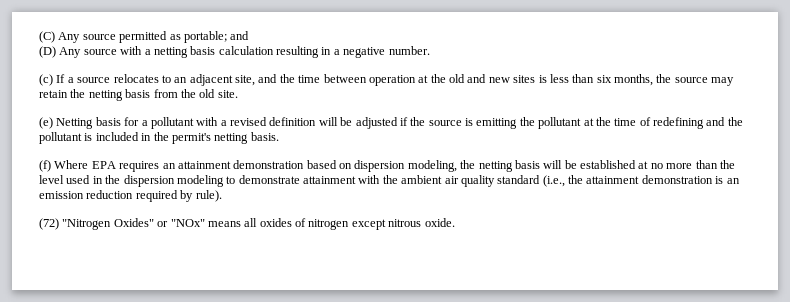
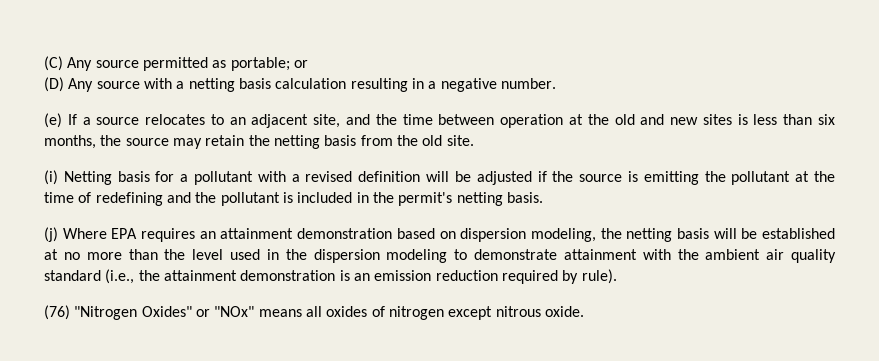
- (C) Any source permitted as portable; and
+ (C) Any source permitted as portable; or
- (c) If a source relocates to an adjacent site, and the time between operation at the old and new sites is less than six months, the source may retain the netting basis from the old site.
+ (e) If a source relocates to an adjacent site, and the time between operation at the old and new sites is less than six months, the source may retain the netting basis from the old site.
- (e) Netting basis for a pollutant with a revised definition will be adjusted if the source is emitting the pollutant at the time of redefining and the pollutant is included in the permit's netting basis.
+ (i) Netting basis for a pollutant with a revised definition will be adjusted if the source is emitting the pollutant at the time of redefining and the pollutant is included in the permit's netting basis.
- (f) Where EPA requires an attainment demonstration based on dispersion modeling, the netting basis will be established at no more than the level used in the dispersion modeling to demonstrate attainment with the ambient air quality standard (i.e., the attainment demonstration is an emission reduction required by rule).
+ (j) Where EPA requires an attainment demonstration based on dispersion modeling, the netting basis will be established at no more than the level used in the dispersion modeling to demonstrate attainment with the ambient air quality standard (i.e., the attainment demonstration is an emission reduction required by rule).
- (72) "Nitrogen Oxides" or "NOx" means all oxides of nitrogen except nitrous oxide.
+ (76) "Nitrogen Oxides" or "NOx" means all oxides of nitrogen except nitrous oxide.

